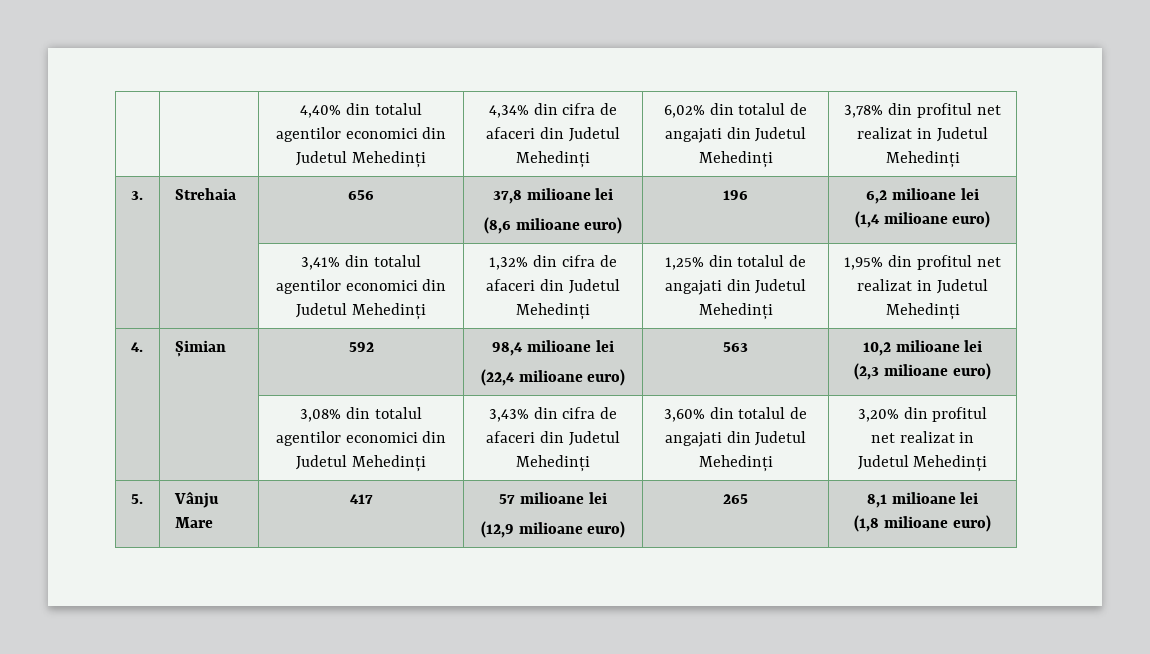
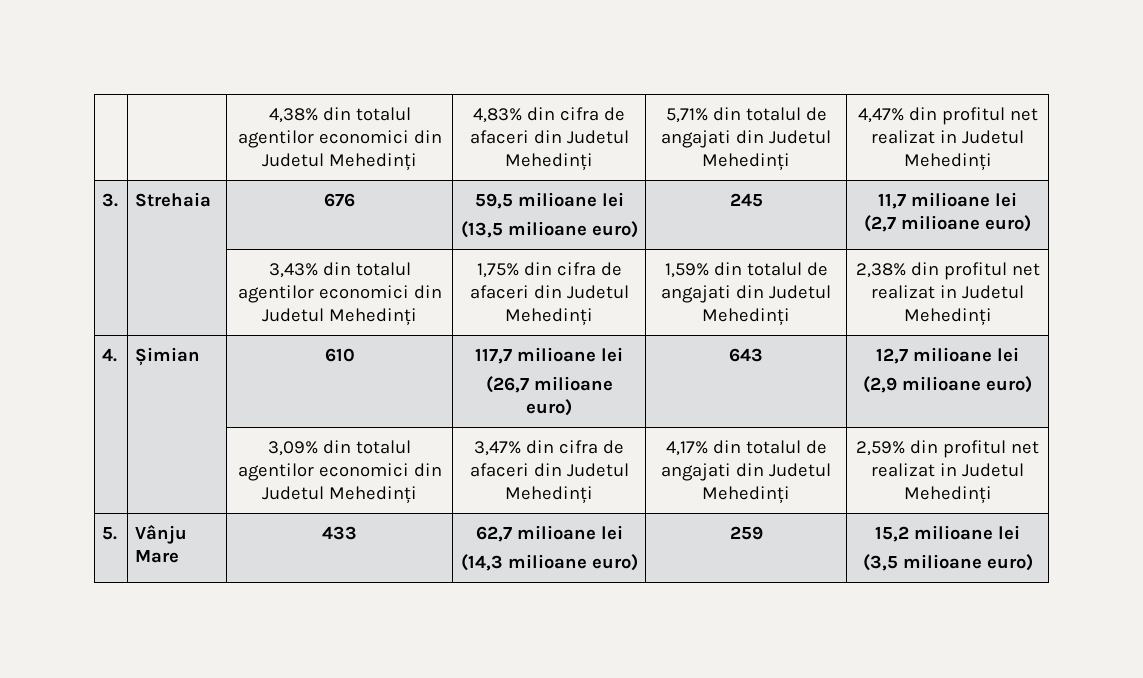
- | | 4,40% din totalul agentilor economici din Judetul Mehedinți | 4,34% din cifra de afaceri din Judetul Mehedinți | 6,02% din totalul de angajati din Judetul Mehedinți | 3,78% din profitul net realizat in Judetul Mehedinți
+ | | 4,38% din totalul agentilor economici din Judetul Mehedinți | 4,83% din cifra de afaceri din Judetul Mehedinți | 5,71% din totalul de angajati din Judetul Mehedinți | 4,47% din profitul net realizat in Judetul Mehedinți
- 3. | Strehaia | 656 | 37,8 milioane lei
- (8,6 milioane euro) | 196 | 6,2 milioane lei
- (1,4 milioane euro)
- | | 3,41% din totalul agentilor economici din Judetul Mehedinți | 1,32% din cifra de afaceri din Judetul Mehedinți | 1,25% din totalul de angajati din Judetul Mehedinți | 1,95% din profitul net realizat in Judetul Mehedinți
+ 3. | Strehaia | 676 | 59,5 milioane lei
+ (13,5 milioane euro) | 245 | 11,7 milioane lei
+ (2,7 milioane euro)
+ | | 3,43% din totalul agentilor economici din Judetul Mehedinți | 1,75% din cifra de afaceri din Judetul Mehedinți | 1,59% din totalul de angajati din Judetul Mehedinți | 2,38% din profitul net realizat in Judetul Mehedinți
- 4. | Șimian | 592 | 98,4 milioane lei
- (22,4 milioane euro) | 563 | 10,2 milioane lei
- (2,3 milioane euro)
- | | 3,08% din totalul agentilor economici din Judetul Mehedinți | 3,43% din cifra de afaceri din Judetul Mehedinți | 3,60% din totalul de angajati din Judetul Mehedinți | 3,20% din profitul net realizat in Judetul Mehedinți
+ 4. | Șimian | 610 | 117,7 milioane lei
+ (26,7 milioane euro) | 643 | 12,7 milioane lei
+ (2,9 milioane euro)
+ | | 3,09% din totalul agentilor economici din Judetul Mehedinți | 3,47% din cifra de afaceri din Judetul Mehedinți | 4,17% din totalul de angajati din Judetul Mehedinți | 2,59% din profitul net realizat in Judetul Mehedinți
- 5. | Vânju Mare | 417 | 57 milioane lei
- (12,9 milioane euro) | 265 | 8,1 milioane lei
- (1,8 milioane euro)
+ 5. | Vânju Mare | 433 | 62,7 milioane lei
+ (14,3 milioane euro) | 259 | 15,2 milioane lei
+ (3,5 milioane euro)

